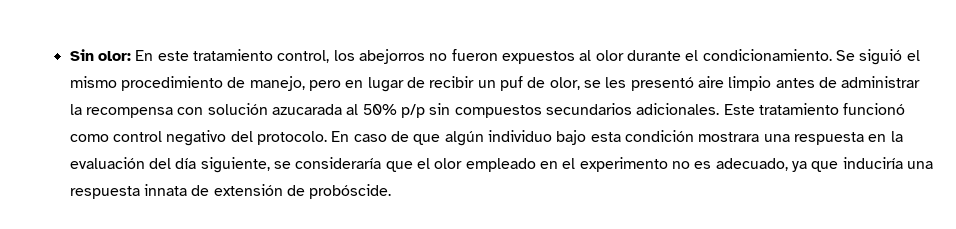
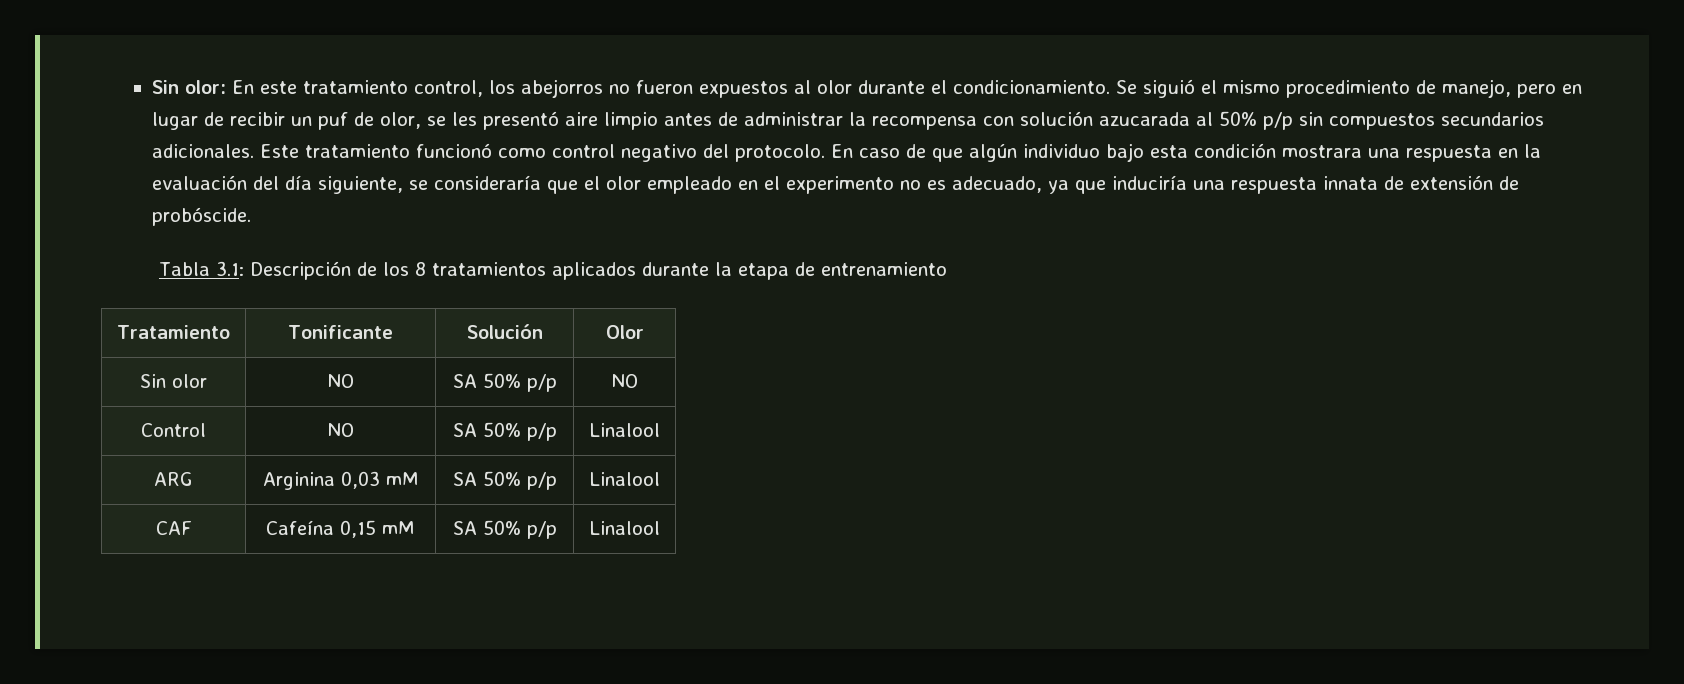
+ Tabla 3.1: Descripción de los 8 tratamientos aplicados durante la etapa de entrenamiento
+ Tratamiento | Tonificante | Solución | Olor
+ Sin olor | NO | SA 50% p/p | NO
+ Control | NO | SA 50% p/p | Linalool
+ ARG | Arginina 0,03 mM | SA 50% p/p | Linalool
+ CAF | Cafeína 0,15 mM | SA 50% p/p | Linalool

